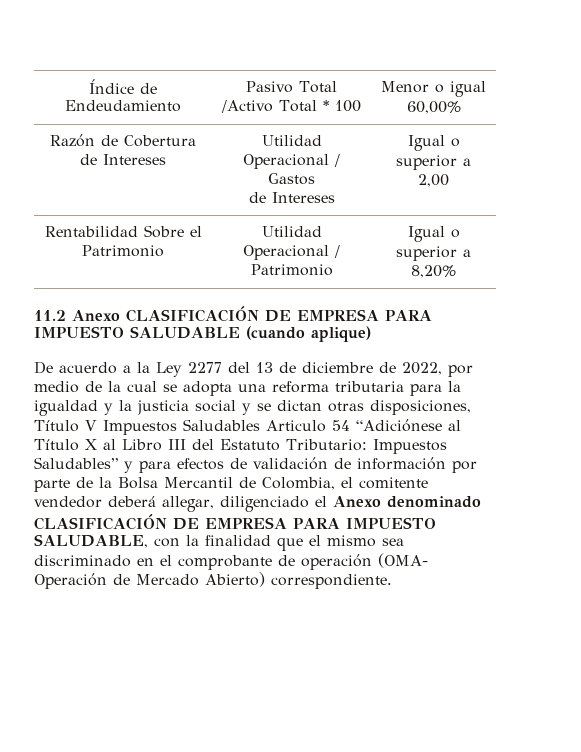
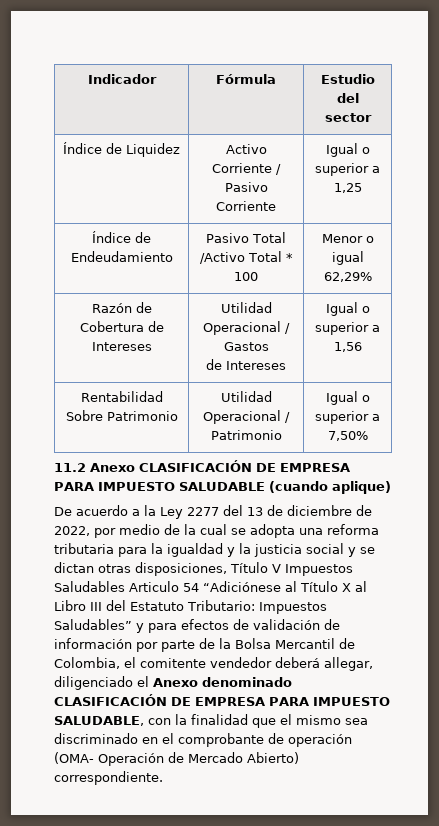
+ Indicador | Fórmula | Estudio del sector
+ Índice de Liquidez | Activo Corriente / Pasivo Corriente | Igual o superior a 1,25
- Índice de Endeudamiento | Pasivo Total /Activo Total * 100 | Menor o igual 60,00%
+ Índice de Endeudamiento | Pasivo Total /Activo Total * 100 | Menor o igual 62,29%
  Razón de Cobertura de Intereses | Utilidad Operacional / Gastos
- de Intereses | Igual o superior a 2,00
+ de Intereses | Igual o superior a 1,56
- Rentabilidad Sobre el Patrimonio | Utilidad Operacional / Patrimonio | Igual o superior a 8,20%
+ Rentabilidad Sobre Patrimonio | Utilidad Operacional / Patrimonio | Igual o superior a 7,50%

